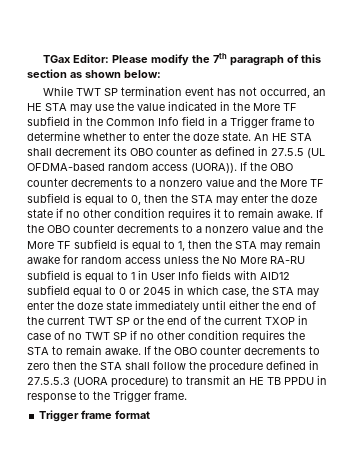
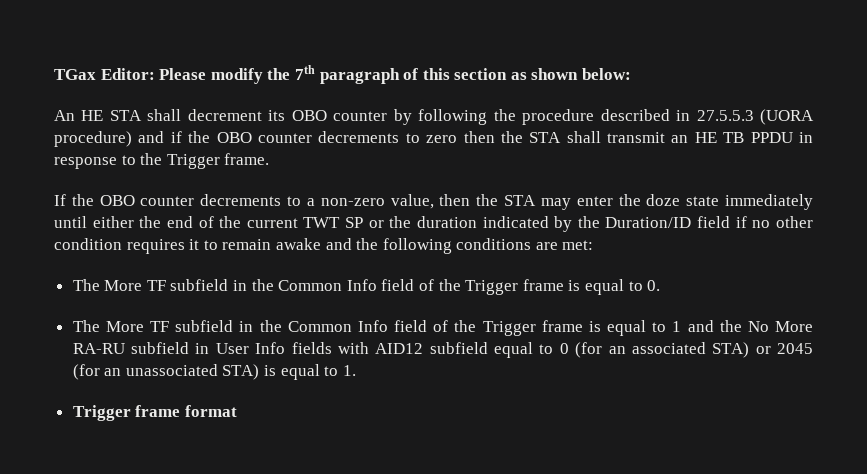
- While TWT SP termination event has not occurred, an HE STA may use the value indicated in the More TF subfield in the Common Info field in a Trigger frame to determine whether to enter the doze state. An HE STA shall decrement its OBO counter as defined in 27.5.5 (UL OFDMA-based random access (UORA)). If the OBO counter decrements to a nonzero value and the More TF subfield is equal to 0, then the STA may enter the doze state if no other condition requires it to remain awake. If the OBO counter decrements to a nonzero value and the More TF subfield is equal to 1, then the STA may remain awake for random access unless the No More RA-RU subfield is equal to 1 in User Info fields with AID12 subfield equal to 0 or 2045 in which case, the STA may enter the doze state immediately until either the end of the current TWT SP or the end of the current TXOP in case of no TWT SP if no other condition requires the STA to remain awake. If the OBO counter decrements to zero then the STA shall follow the procedure defined in 27.5.5.3 (UORA procedure) to transmit an HE TB PPDU in response to the Trigger frame.
+ An HE STA shall decrement its OBO counter by following the procedure described in 27.5.5.3 (UORA procedure) and if the OBO counter decrements to zero then the STA shall transmit an HE TB PPDU in response to the Trigger frame.
+ If the OBO counter decrements to a non-zero value, then the STA may enter the doze state immediately until either the end of the current TWT SP or the duration indicated by the Duration/ID field if no other condition requires it to remain awake and the following conditions are met:
+ The More TF subfield in the Common Info field of the Trigger frame is equal to 0.
+ The More TF subfield in the Common Info field of the Trigger frame is equal to 1 and the No More RA-RU subfield in User Info fields with AID12 subfield equal to 0 (for an associated STA) or 2045 (for an unassociated STA) is equal to 1.

